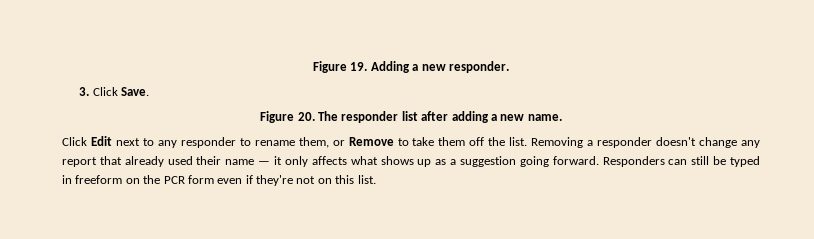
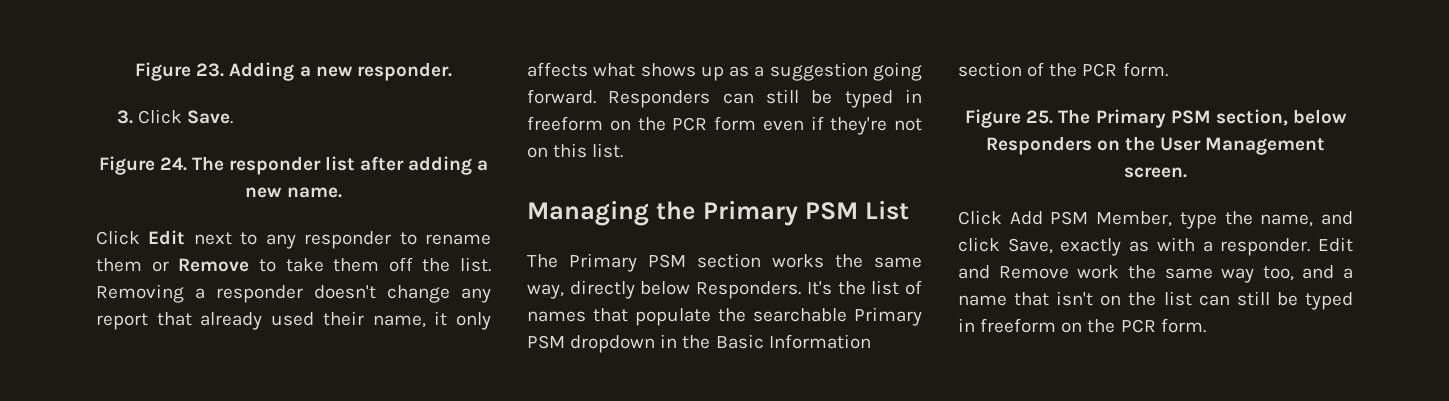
- Figure 19. Adding a new responder.
+ Figure 23. Adding a new responder.
- Figure 20. The responder list after adding a new name.
+ Figure 24. The responder list after adding a new name.
- Click Edit next to any responder to rename them, or Remove to take them off the list.
+ Click Edit next to any responder to rename them or Remove to take them off the list.
- Removing a responder doesn't change any report that already used their name — it only affects what shows up as a suggestion going forward.
+ Removing a responder doesn't change any report that already used their name, it only affects what shows up as a suggestion going forward.
+ Managing the Primary PSM List
+ The Primary PSM section works the same way, directly below Responders. It's the list of names that populate the searchable Primary PSM dropdown in the Basic Information section of the PCR form.
+ Figure 25. The Primary PSM section, below Responders on the User Management screen.
+ Click Add PSM Member, type the name, and click Save, exactly as with a responder. Edit and Remove work the same way too, and a name that isn't on the list can still be typed in freeform on the PCR form.

